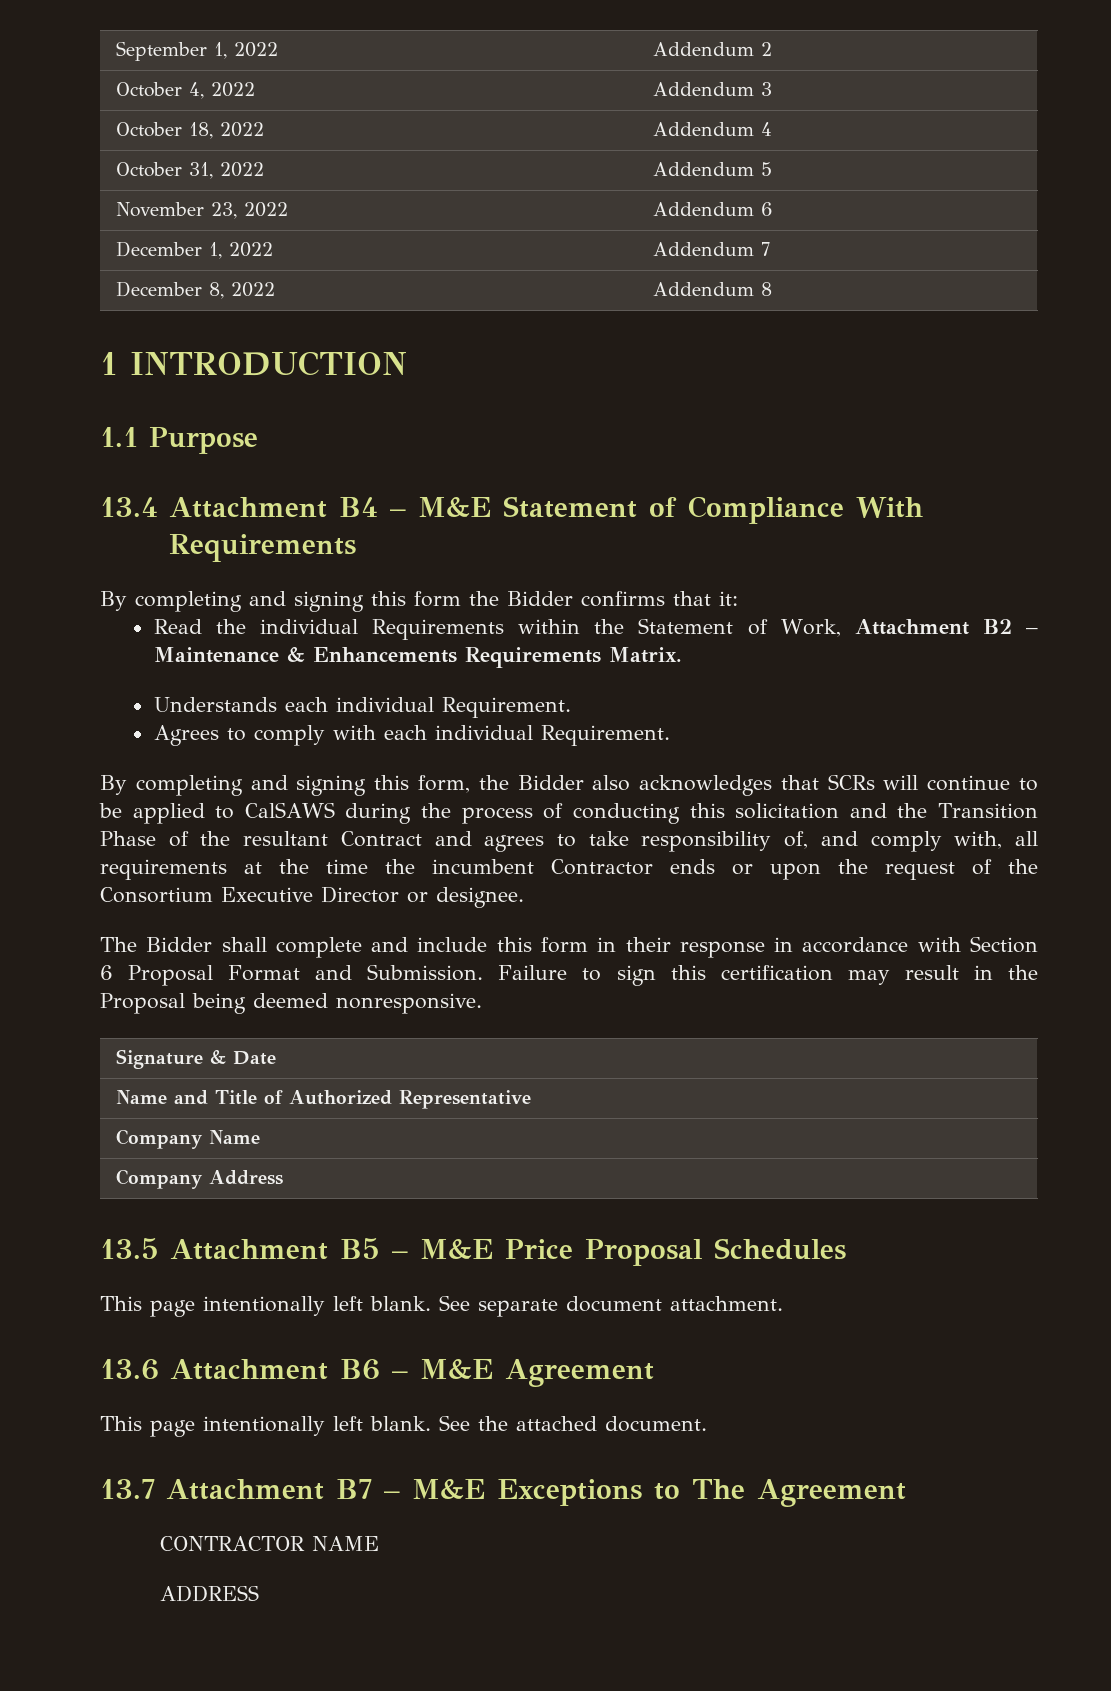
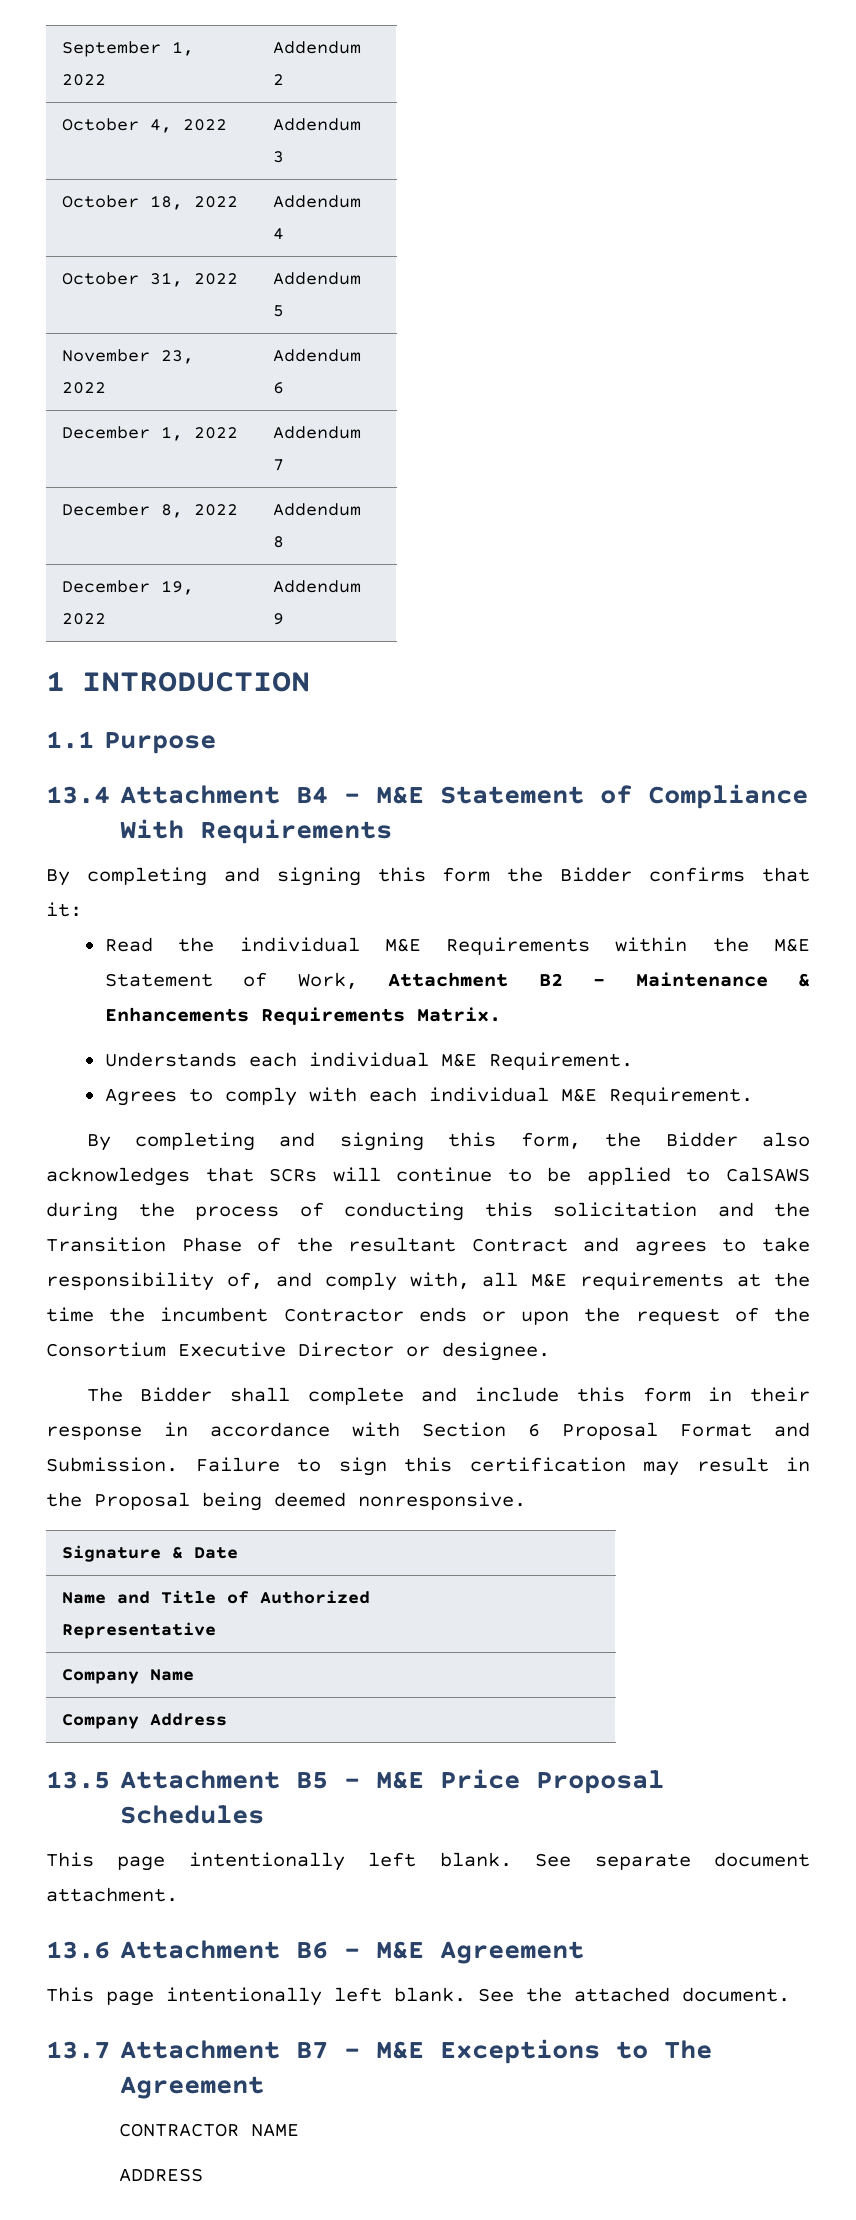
+ December 19, 2022 | Addendum 9
- Read the individual Requirements within the Statement of Work, Attachment B2 – Maintenance & Enhancements Requirements Matrix.
+ Read the individual M&E Requirements within the M&E Statement of Work, Attachment B2 – Maintenance & Enhancements Requirements Matrix.
- Understands each individual Requirement.
+ Understands each individual M&E Requirement.
- Agrees to comply with each individual Requirement.
+ Agrees to comply with each individual M&E Requirement.
- By completing and signing this form, the Bidder also acknowledges that SCRs will continue to be applied to CalSAWS during the process of conducting this solicitation and the Transition Phase of the resultant Contract and agrees to take responsibility of, and comply with, all requirements at the time the incumbent Contractor ends or upon the request of the Consortium Executive Director or designee.
+ By completing and signing this form, the Bidder also acknowledges that SCRs will continue to be applied to CalSAWS during the process of conducting this solicitation and the Transition Phase of the resultant Contract and agrees to take responsibility of, and comply with, all M&E requirements at the time the incumbent Contractor ends or upon the request of the Consortium Executive Director or designee.

